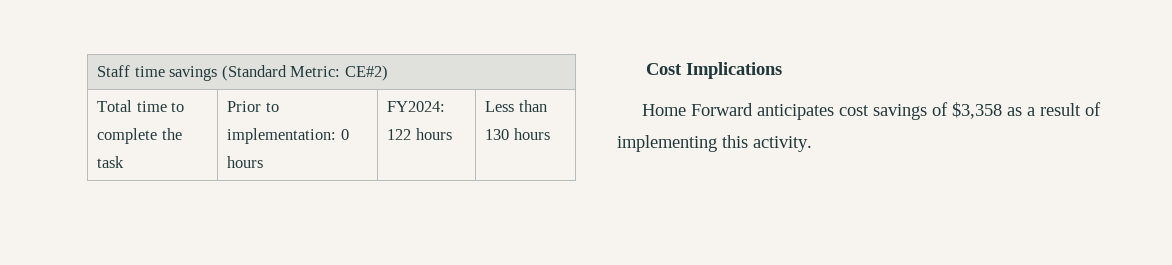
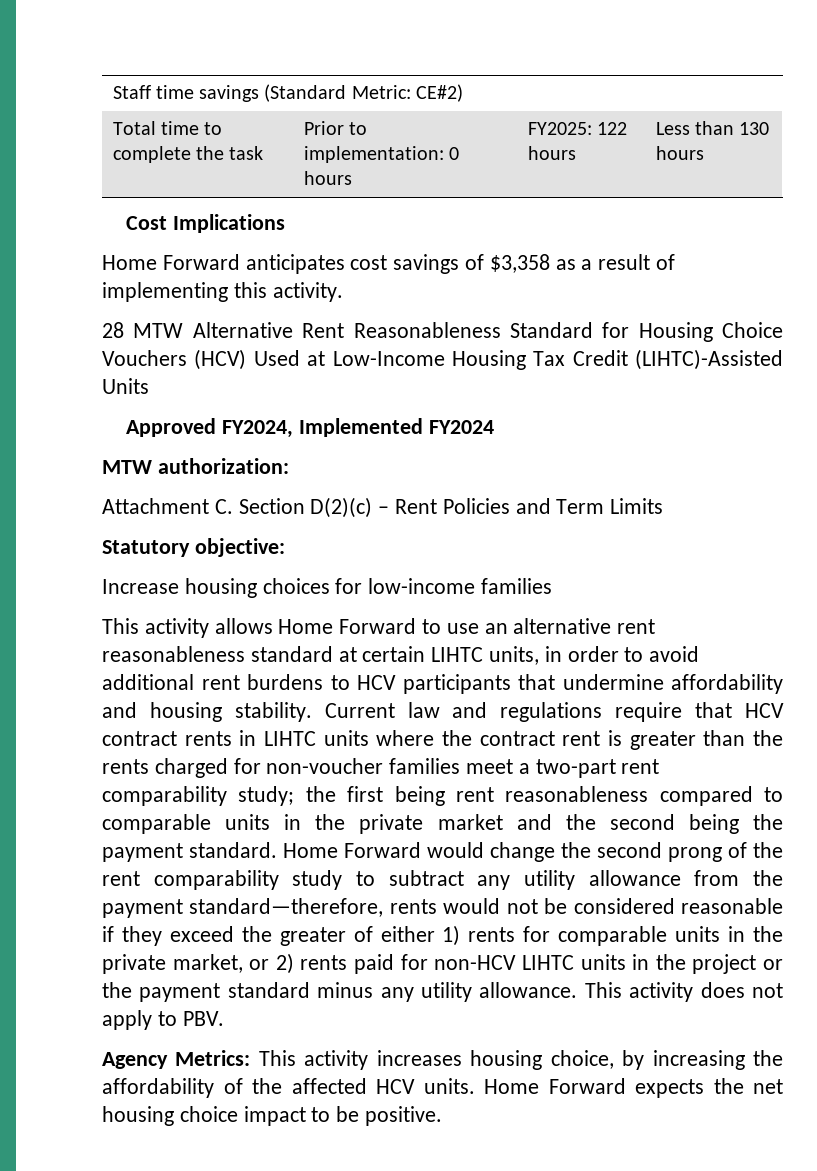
- Total time to complete the task | Prior to implementation: 0 hours | FY2024: 122 hours | Less than 130 hours
+ Total time to complete the task | Prior to implementation: 0 hours | FY2025: 122 hours | Less than 130 hours
+ 28 MTW Alternative Rent Reasonableness Standard for Housing Choice Vouchers (HCV) Used at Low-Income Housing Tax Credit (LIHTC)-Assisted Units
+ Approved FY2024, Implemented FY2024
+ MTW authorization:
+ Attachment C. Section D(2)(c) – Rent Policies and Term Limits
+ Statutory objective:
+ Increase housing choices for low-income families
+ This activity allows Home Forward to use an alternative rent reasonableness standard at certain LIHTC units, in order to avoid additional rent burdens to HCV participants that undermine affordability and housing stability. Current law and regulations require that HCV contract rents in LIHTC units where the contract rent is greater than the rents charged for non-voucher families meet a two-part rent comparability study; the first being rent reasonableness compared to comparable units in the private market and the second being the payment standard. Home Forward would change the second prong of the rent comparability study to subtract any utility allowance from the payment standard—therefore, rents would not be considered reasonable if they exceed the greater of either 1) rents for comparable units in the private market, or 2) rents paid for non-HCV LIHTC units in the project or the payment standard minus any utility allowance. This activity does not apply to PBV.
+ Agency Metrics: This activity increases housing choice, by increasing the affordability of the affected HCV units. Home Forward expects the net housing choice impact to be positive.

